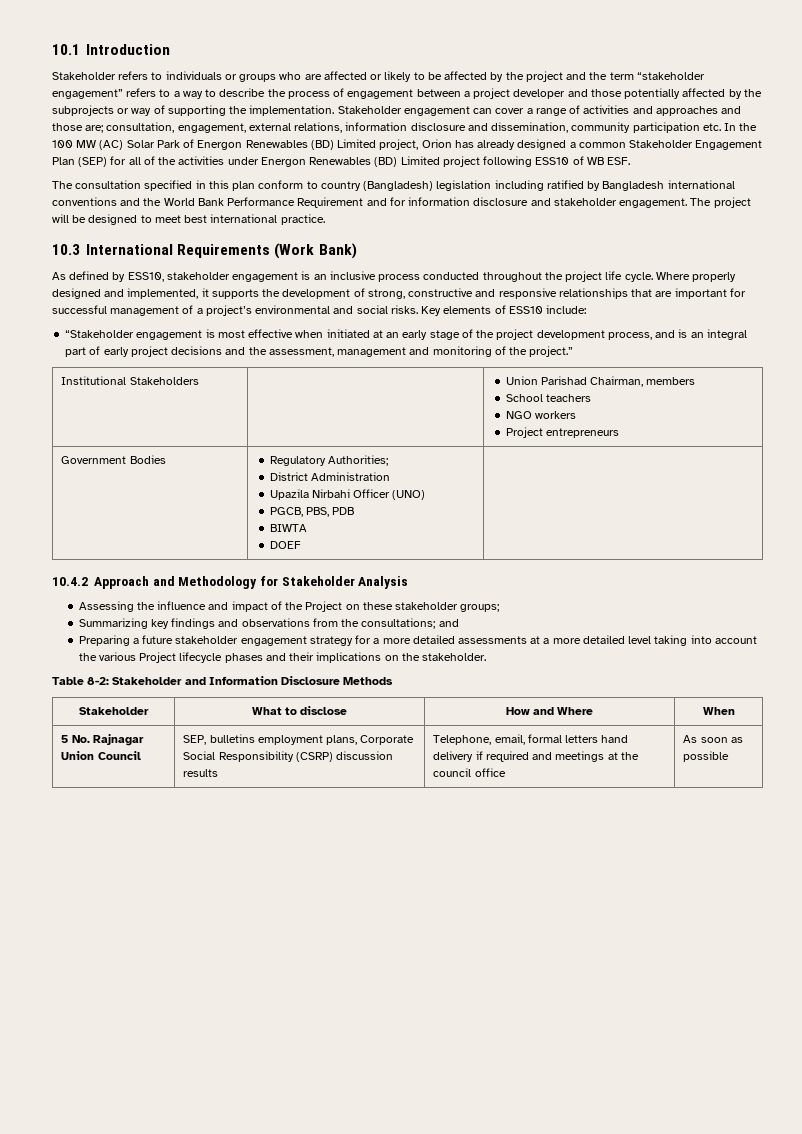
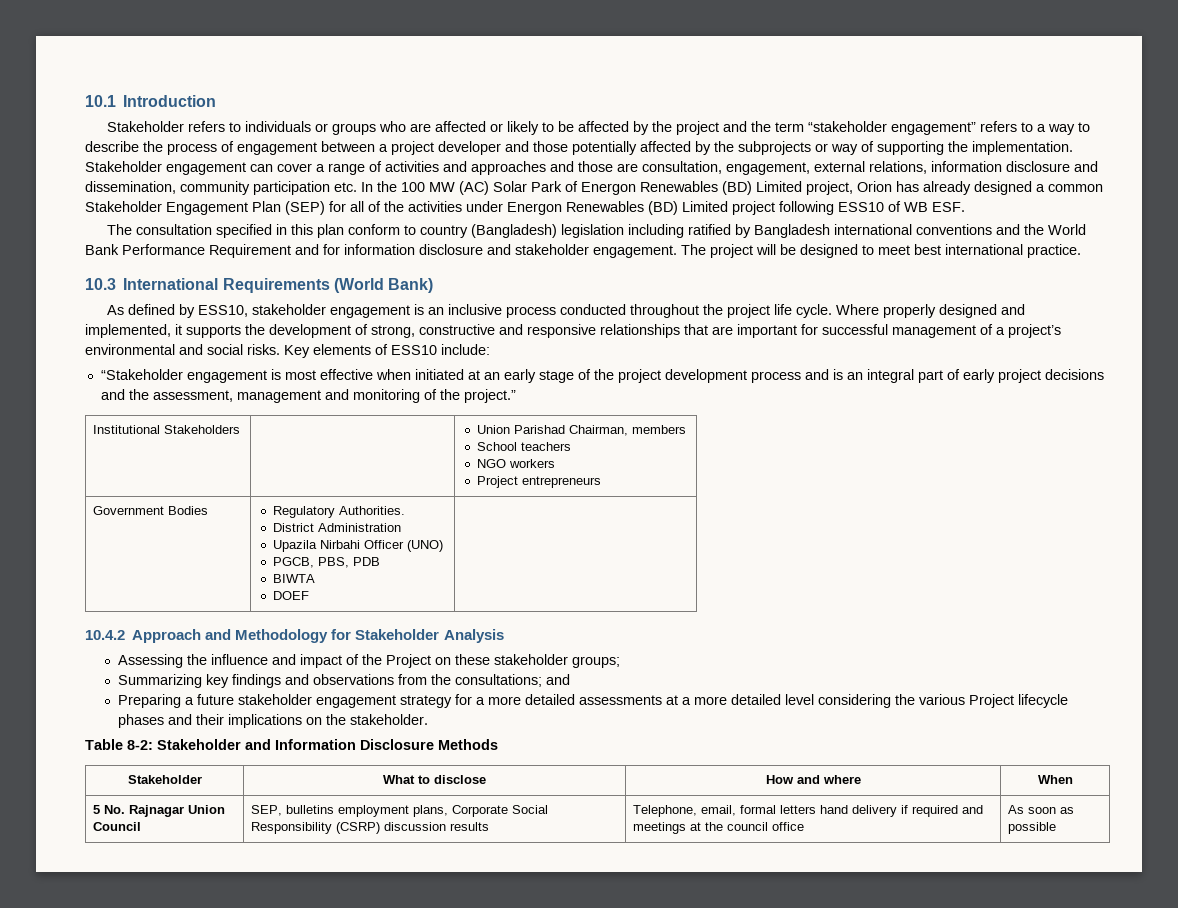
- Stakeholder engagement can cover a range of activities and approaches and those are; consultation, engagement, external relations, information disclosure and dissemination, community participation etc. In the 100 MW (AC) Solar Park of Energon Renewables (BD) Limited project, Orion has already designed a common Stakeholder Engagement Plan (SEP) for all of the activities under Energon Renewables (BD) Limited project following ESS10 of WB ESF.
+ Stakeholder engagement can cover a range of activities and approaches and those are consultation, engagement, external relations, information disclosure and dissemination, community participation etc. In the 100 MW (AC) Solar Park of Energon Renewables (BD) Limited project, Orion has already designed a common Stakeholder Engagement Plan (SEP) for all of the activities under Energon Renewables (BD) Limited project following ESS10 of WB ESF.
- 10.3 International Requirements (Work Bank)
+ 10.3 International Requirements (World Bank)
- “Stakeholder engagement is most effective when initiated at an early stage of the project development process, and is an integral part of early project decisions and the assessment, management and monitoring of the project.”
+ “Stakeholder engagement is most effective when initiated at an early stage of the project development process and is an integral part of early project decisions and the assessment, management and monitoring of the project.”
- Government Bodies | Regulatory Authorities;
+ Government Bodies | Regulatory Authorities.
- Preparing a future stakeholder engagement strategy for a more detailed assessments at a more detailed level taking into account the various Project lifecycle phases and their implications on the stakeholder.
+ Preparing a future stakeholder engagement strategy for a more detailed assessments at a more detailed level considering the various Project lifecycle phases and their implications on the stakeholder.
- Stakeholder | What to disclose | How and Where | When
+ Stakeholder | What to disclose | How and where | When

